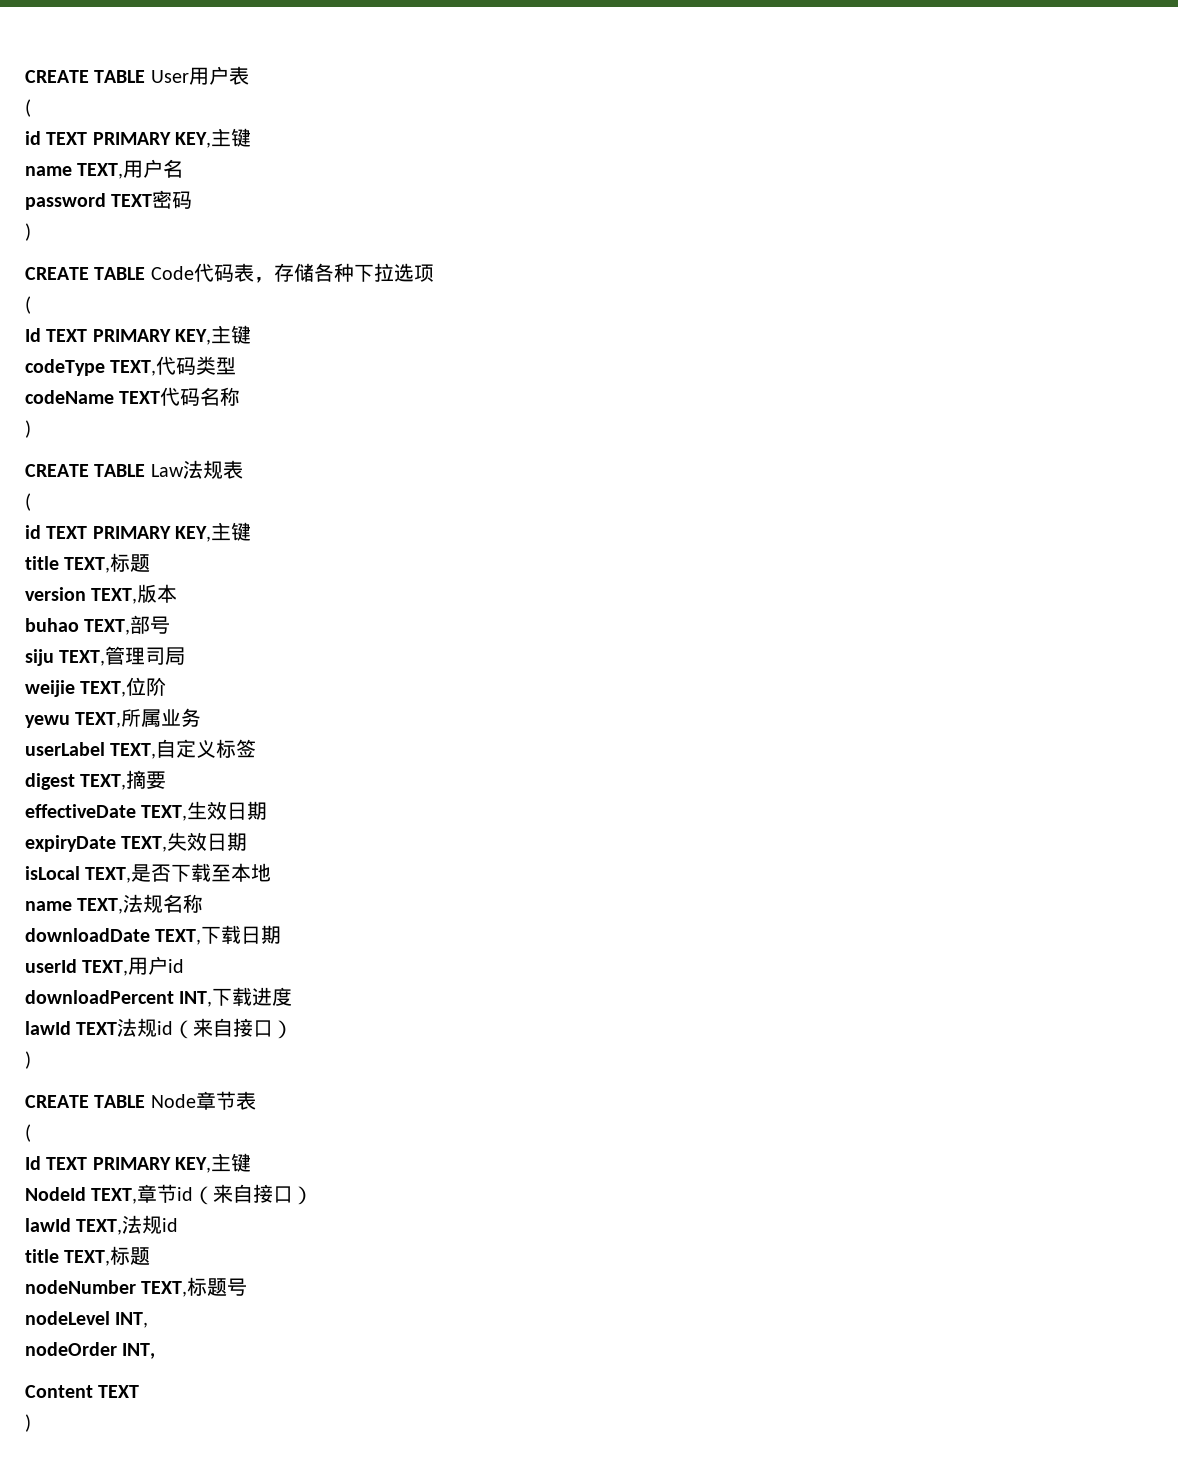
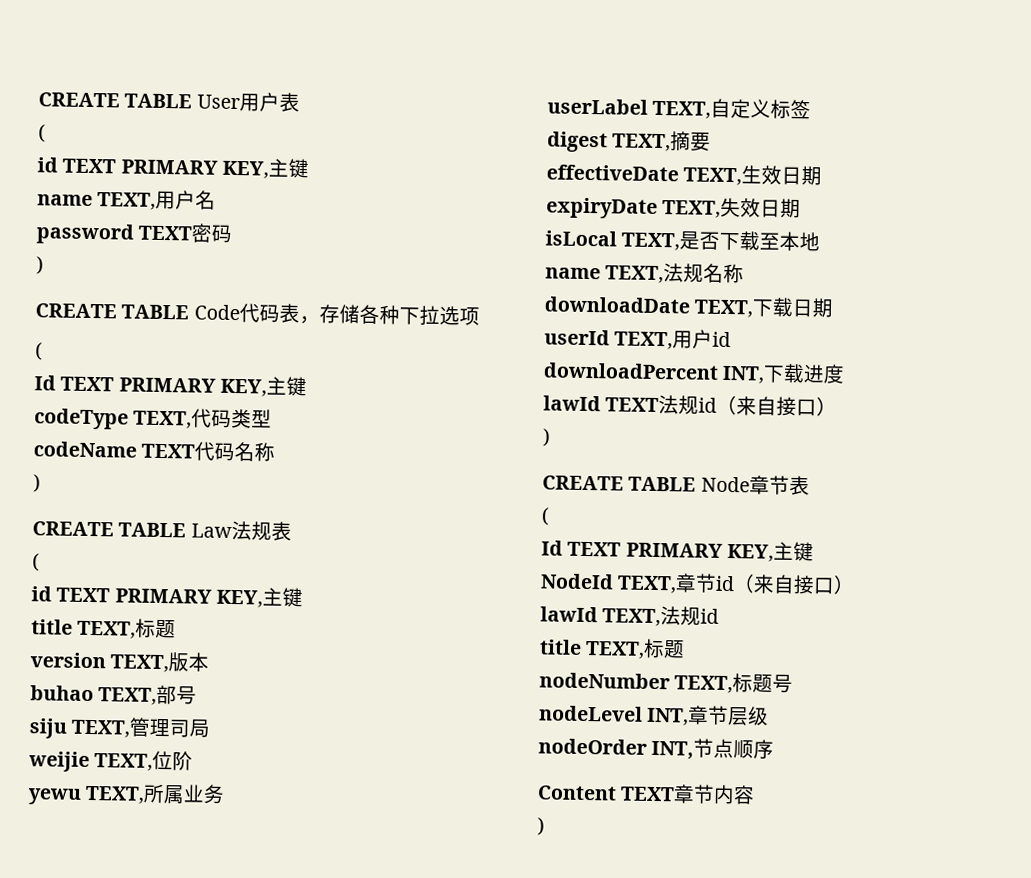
- nodeLevel INT,
+ nodeLevel INT,章节层级
- nodeOrder INT,
+ nodeOrder INT,节点顺序
- Content TEXT
+ Content TEXT章节内容

